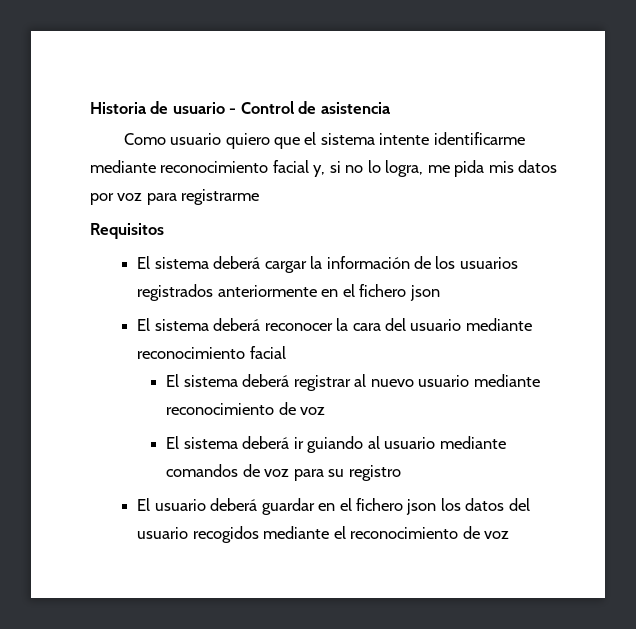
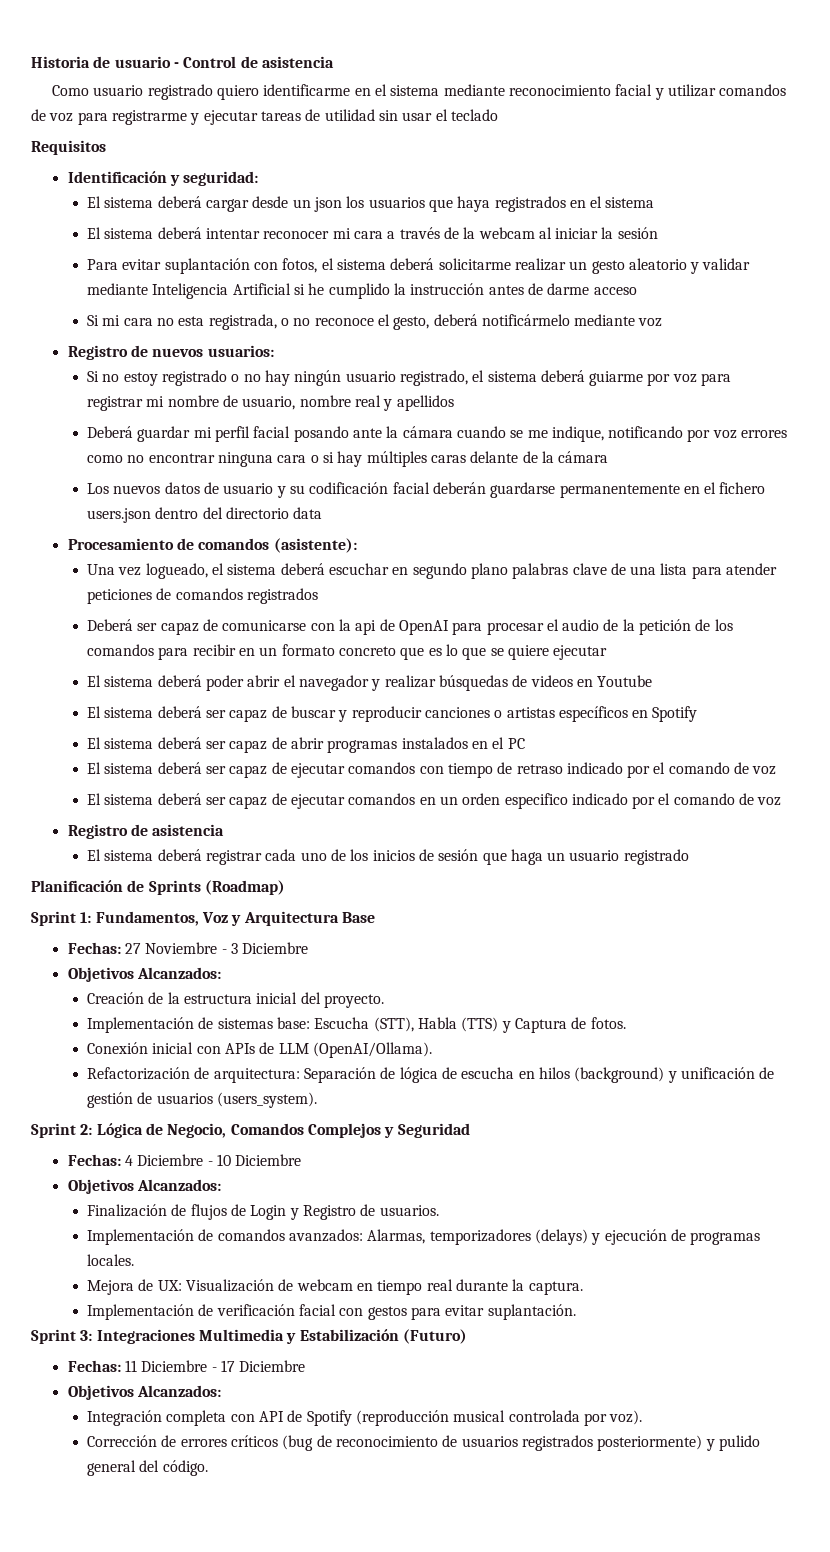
- Como usuario quiero que el sistema intente identificarme mediante reconocimiento facial y, si no lo logra, me pida mis datos por voz para registrarme
+ Como usuario registrado quiero identificarme en el sistema mediante reconocimiento facial y utilizar comandos de voz para registrarme y ejecutar tareas de utilidad sin usar el teclado
  Requisitos
- El sistema deberá cargar la información de los usuarios registrados anteriormente en el fichero json
- El sistema deberá reconocer la cara del usuario mediante reconocimiento facial
- El sistema deberá registrar al nuevo usuario mediante reconocimiento de voz
+ Identificación y seguridad:
+ El sistema deberá cargar desde un json los usuarios que haya registrados en el sistema
+ El sistema deberá intentar reconocer mi cara a través de la webcam al iniciar la sesión
+ Para evitar suplantación con fotos, el sistema deberá solicitarme realizar un gesto aleatorio y validar mediante Inteligencia Artificial si he cumplido la instrucción antes de darme acceso
+ Si mi cara no esta registrada, o no reconoce el gesto, deberá notificármelo mediante voz
+ Registro de nuevos usuarios:
+ Si no estoy registrado o no hay ningún usuario registrado, el sistema deberá guiarme por voz para registrar mi nombre de usuario, nombre real y apellidos
+ Deberá guardar mi perfil facial posando ante la cámara cuando se me indique, notificando por voz errores como no encontrar ninguna cara o si hay múltiples caras delante de la cámara
+ Los nuevos datos de usuario y su codificación facial deberán guardarse permanentemente en el fichero users.json dentro del directorio data
+ Procesamiento de comandos (asistente):
+ Una vez logueado, el sistema deberá escuchar en segundo plano palabras clave de una lista para atender peticiones de comandos registrados
+ Deberá ser capaz de comunicarse con la api de OpenAI para procesar el audio de la petición de los comandos para recibir en un formato concreto que es lo que se quiere ejecutar
+ El sistema deberá poder abrir el navegador y realizar búsquedas de videos en Youtube
+ El sistema deberá ser capaz de buscar y reproducir canciones o artistas específicos en Spotify
+ El sistema deberá ser capaz de abrir programas instalados en el PC
+ El sistema deberá ser capaz de ejecutar comandos con tiempo de retraso indicado por el comando de voz
- El sistema deberá ir guiando al usuario mediante comandos de voz para su registro
- El usuario deberá guardar en el fichero json los datos del usuario recogidos mediante el reconocimiento de voz
+ El sistema deberá ser capaz de ejecutar comandos en un orden especifico indicado por el comando de voz
+ Registro de asistencia
+ El sistema deberá registrar cada uno de los inicios de sesión que haga un usuario registrado
+ Planificación de Sprints (Roadmap)
+ Sprint 1: Fundamentos, Voz y Arquitectura Base
+ Fechas: 27 Noviembre - 3 Diciembre
+ Objetivos Alcanzados:
+ Creación de la estructura inicial del proyecto.
+ Implementación de sistemas base: Escucha (STT), Habla (TTS) y Captura de fotos.
+ Conexión inicial con APIs de LLM (OpenAI/Ollama).
+ Refactorización de arquitectura: Separación de lógica de escucha en hilos (background) y unificación de gestión de usuarios (users_system).
+ Sprint 2: Lógica de Negocio, Comandos Complejos y Seguridad
+ Fechas: 4 Diciembre - 10 Diciembre
+ Objetivos Alcanzados:
+ Finalización de flujos de Login y Registro de usuarios.
+ Implementación de comandos avanzados: Alarmas, temporizadores (delays) y ejecución de programas locales.
+ Mejora de UX: Visualización de webcam en tiempo real durante la captura.
+ Implementación de verificación facial con gestos para evitar suplantación.
+ Sprint 3: Integraciones Multimedia y Estabilización (Futuro)
+ Fechas: 11 Diciembre - 17 Diciembre
+ Objetivos Alcanzados:
+ Integración completa con API de Spotify (reproducción musical controlada por voz).
+ Corrección de errores críticos (bug de reconocimiento de usuarios registrados posteriormente) y pulido general del código.

